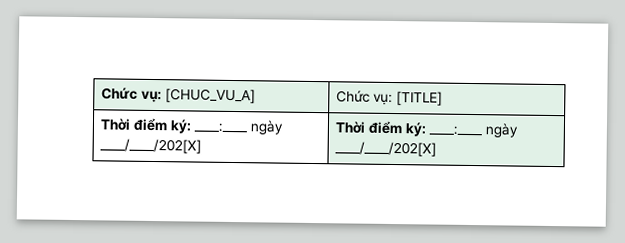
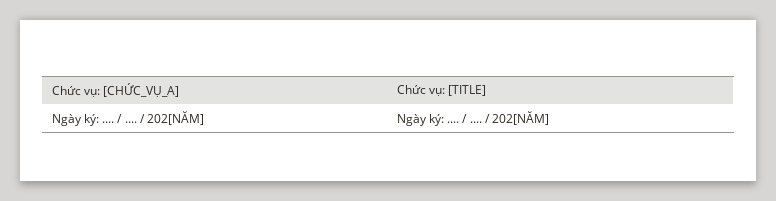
- Chức vụ: [CHUC_VU_A] | Chức vụ: [TITLE]
+ Chức vụ: [CHỨC_VỤ_A] | Chức vụ: [TITLE]
- Thời điểm ký: ____:____ ngày ____/____/202[X] | Thời điểm ký: ____:____ ngày ____/____/202[X]
+ Ngày ký: .... / .... / 202[NĂM] | Ngày ký: .... / .... / 202[NĂM]

